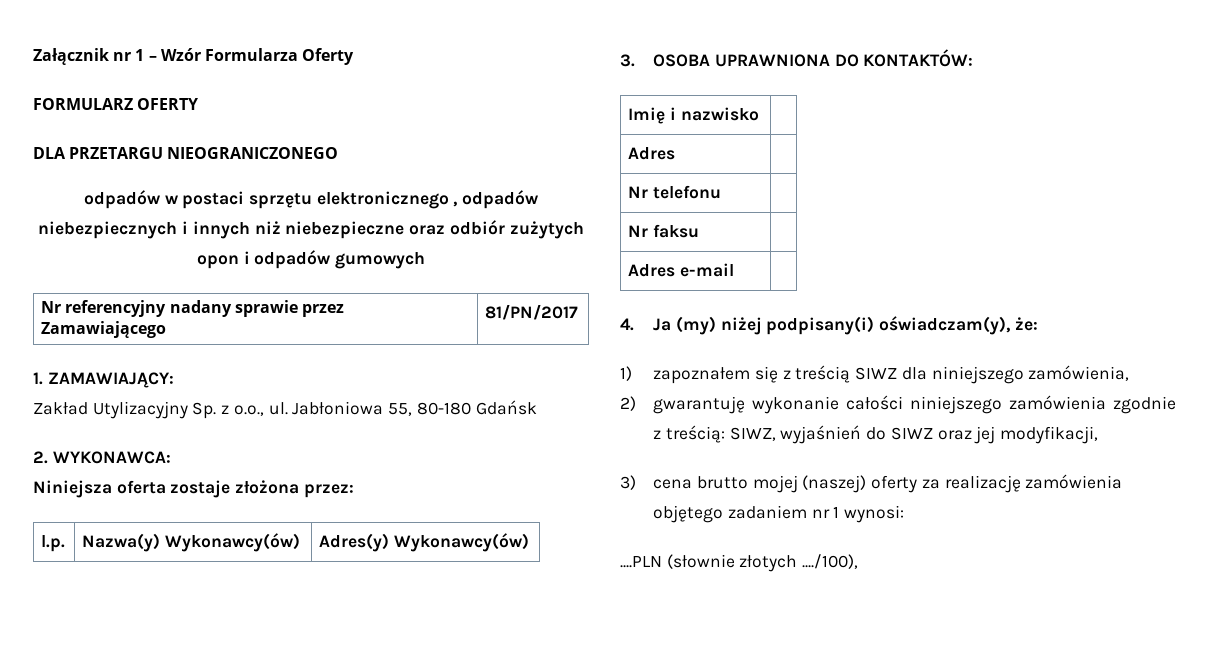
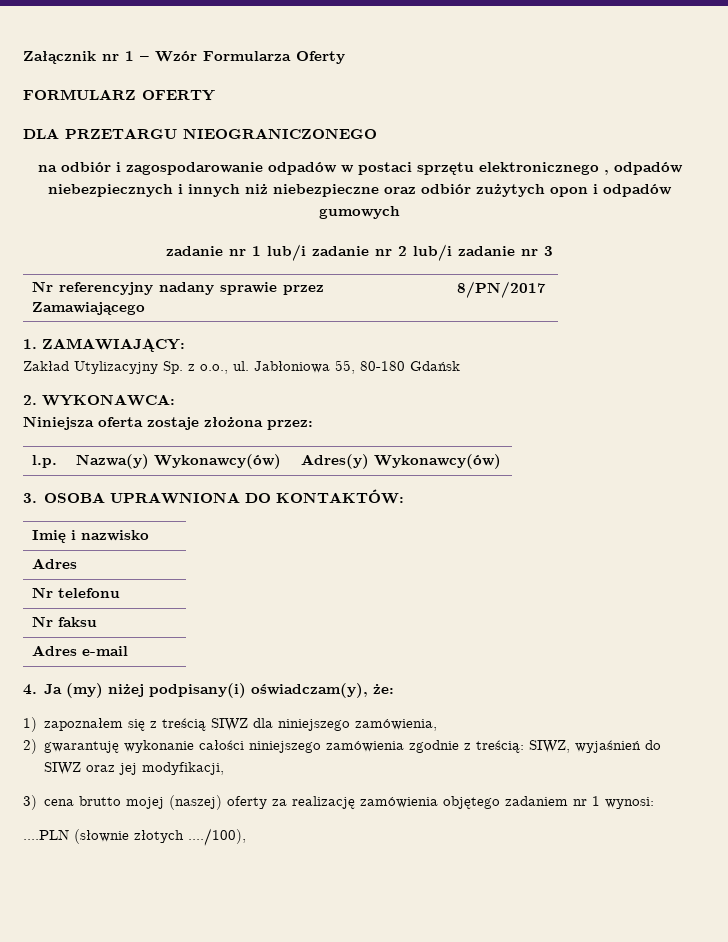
- odpadów w postaci sprzętu elektronicznego , odpadów niebezpiecznych i innych niż niebezpieczne oraz odbiór zużytych opon i odpadów gumowych
+ na odbiór i zagospodarowanie odpadów w postaci sprzętu elektronicznego , odpadów niebezpiecznych i innych niż niebezpieczne oraz odbiór zużytych opon i odpadów gumowych
+ zadanie nr 1 lub/i zadanie nr 2 lub/i zadanie nr 3
- Nr referencyjny nadany sprawie przez Zamawiającego | 81/PN/2017
+ Nr referencyjny nadany sprawie przez Zamawiającego | 8/PN/2017

